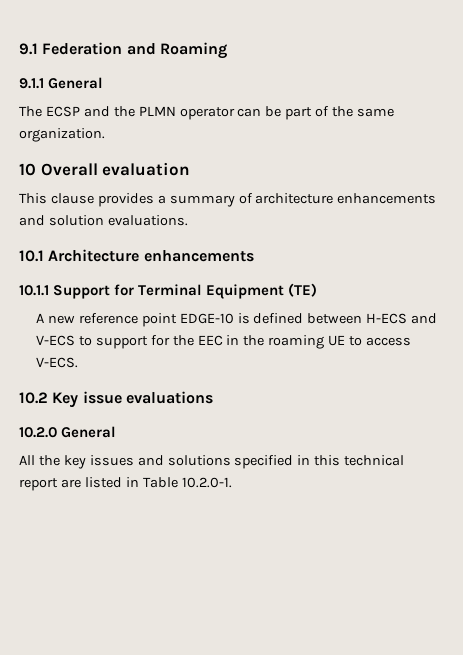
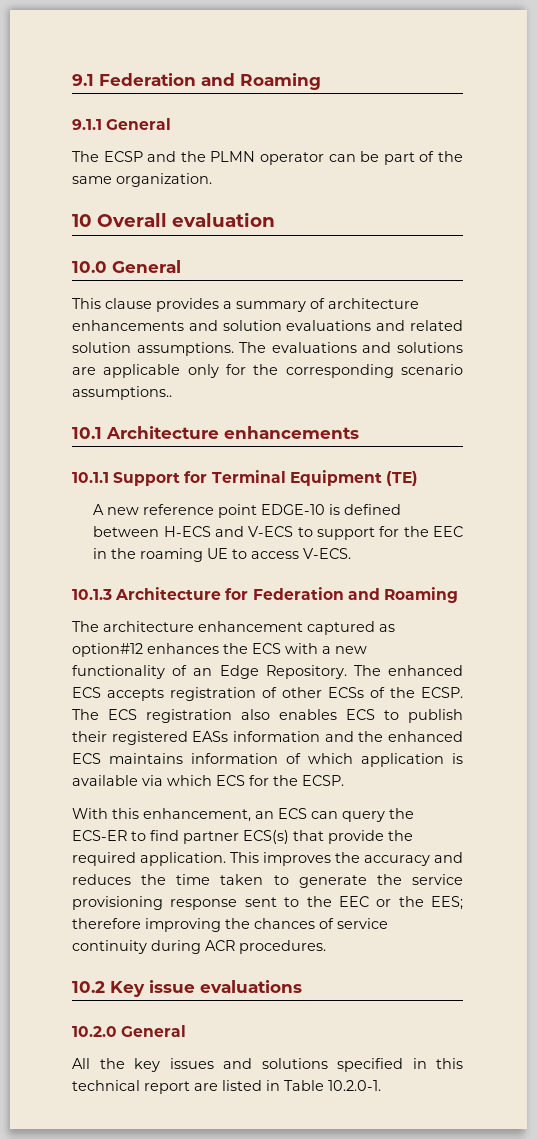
+ 10.0 General
- This clause provides a summary of architecture enhancements and solution evaluations.
+ This clause provides a summary of architecture enhancements and solution evaluations and related solution assumptions. The evaluations and solutions are applicable only for the corresponding scenario assumptions..
+ 10.1.3 Architecture for Federation and Roaming
+ The architecture enhancement captured as option#12 enhances the ECS with a new functionality of an Edge Repository. The enhanced ECS accepts registration of other ECSs of the ECSP. The ECS registration also enables ECS to publish their registered EASs information and the enhanced ECS maintains information of which application is available via which ECS for the ECSP.
+ With this enhancement, an ECS can query the ECS-ER to find partner ECS(s) that provide the required application. This improves the accuracy and reduces the time taken to generate the service provisioning response sent to the EEC or the EES; therefore improving the chances of service continuity during ACR procedures.

